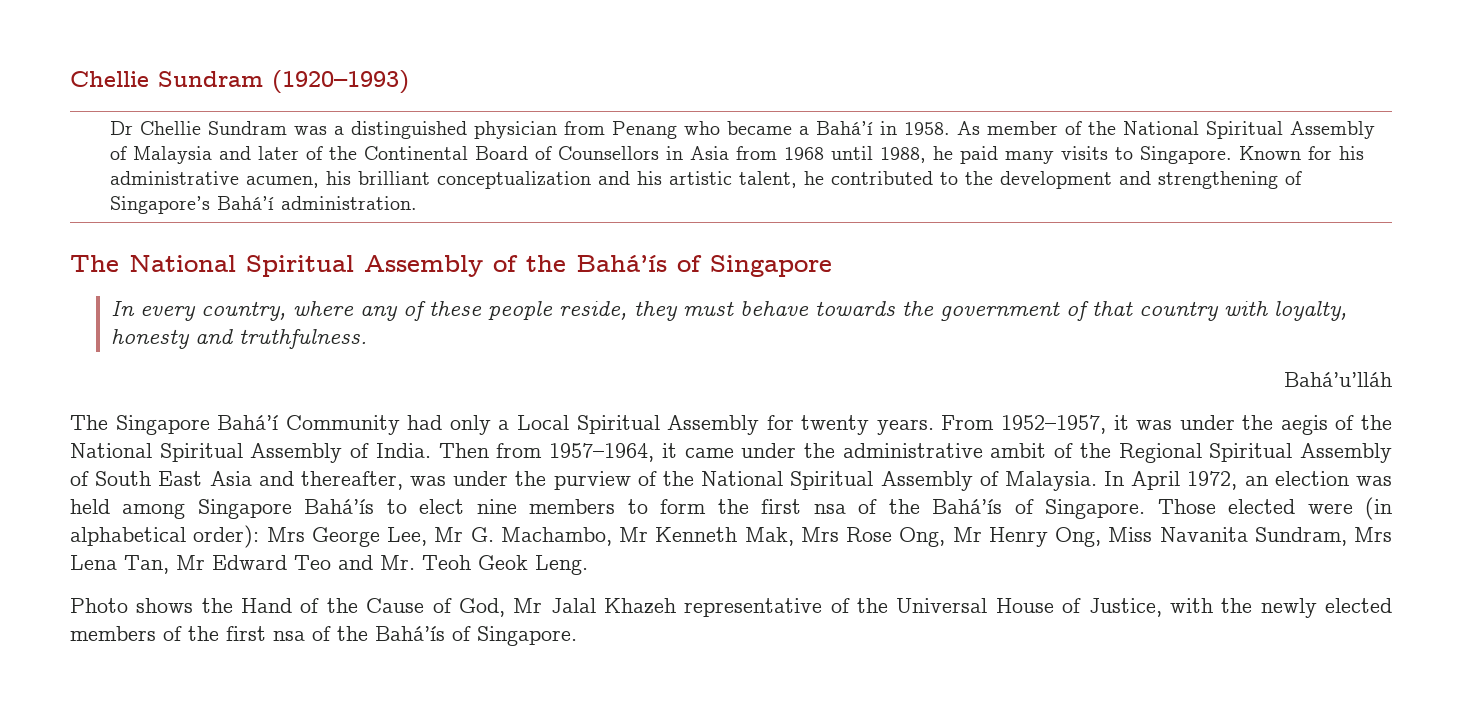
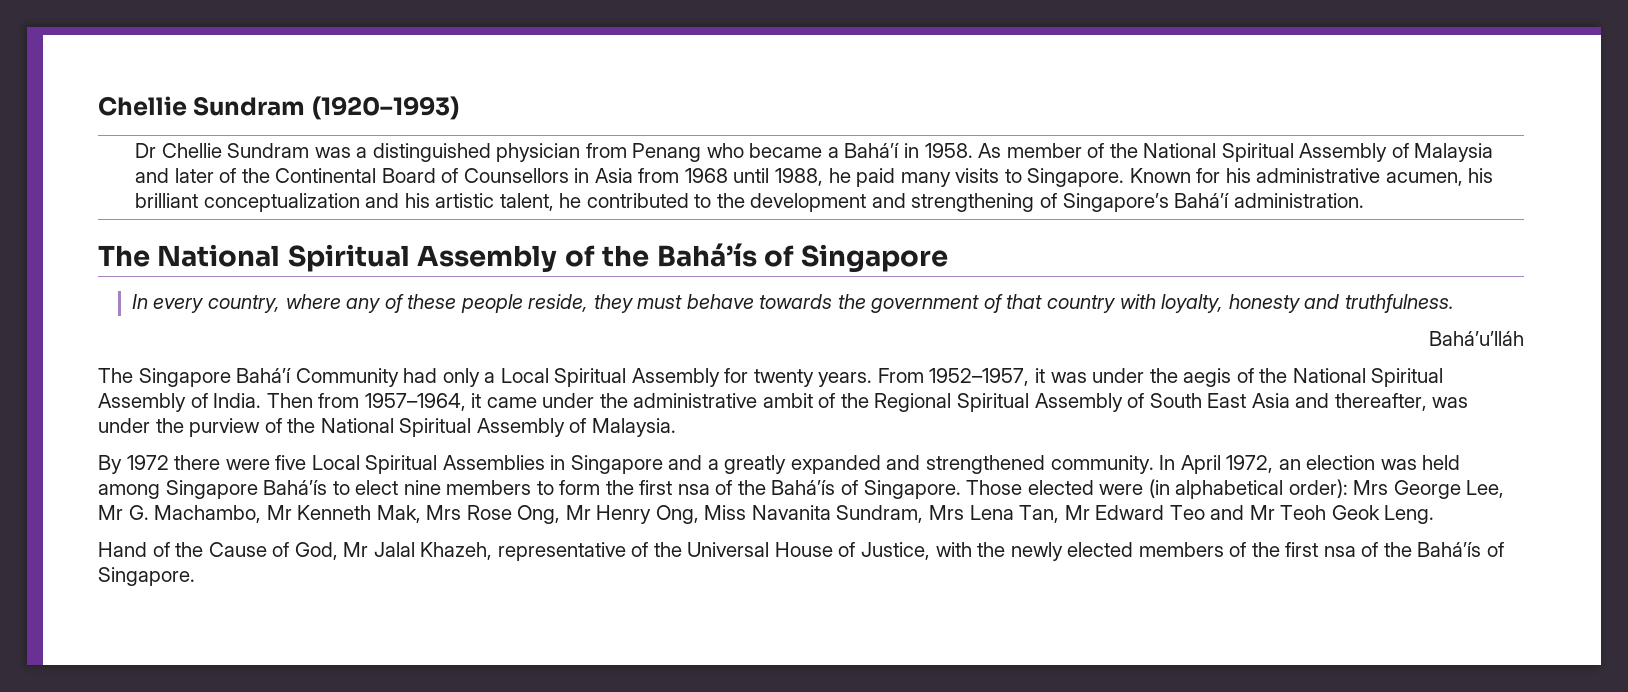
- Then from 1957–1964, it came under the administrative ambit of the Regional Spiritual Assembly of South East Asia and thereafter, was under the purview of the National Spiritual Assembly of Malaysia. In April 1972, an election was held among Singapore Bahá’ís to elect nine members to form the first nsa of the Bahá’ís of Singapore.
+ Then from 1957–1964, it came under the administrative ambit of the Regional Spiritual Assembly of South East Asia and thereafter, was under the purview of the National Spiritual Assembly of Malaysia.
+ By 1972 there were five Local Spiritual Assemblies in Singapore and a greatly expanded and strengthened community. In April 1972, an election was held among Singapore Bahá’ís to elect nine members to form the first nsa of the Bahá’ís of Singapore.
- Those elected were (in alphabetical order): Mrs George Lee, Mr G. Machambo, Mr Kenneth Mak, Mrs Rose Ong, Mr Henry Ong, Miss Navanita Sundram, Mrs Lena Tan, Mr Edward Teo and Mr. Teoh Geok Leng.
+ Those elected were (in alphabetical order): Mrs George Lee, Mr G. Machambo, Mr Kenneth Mak, Mrs Rose Ong, Mr Henry Ong, Miss Navanita Sundram, Mrs Lena Tan, Mr Edward Teo and Mr Teoh Geok Leng.
- Photo shows the Hand of the Cause of God, Mr Jalal Khazeh representative of the Universal House of Justice, with the newly elected members of the first nsa of the Bahá’ís of Singapore.
+ Hand of the Cause of God, Mr Jalal Khazeh, representative of the Universal House of Justice, with the newly elected members of the first nsa of the Bahá’ís of Singapore.

